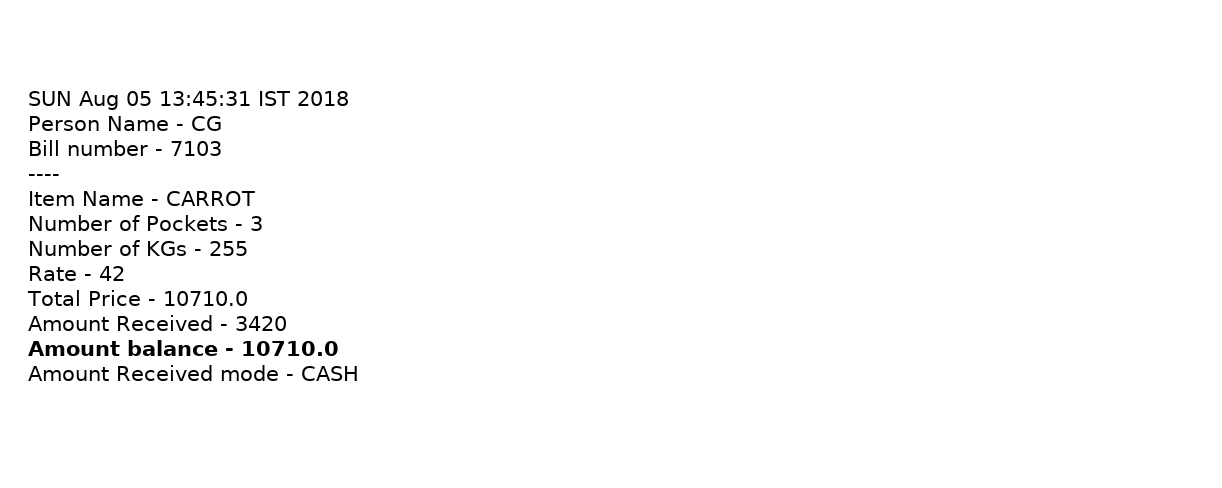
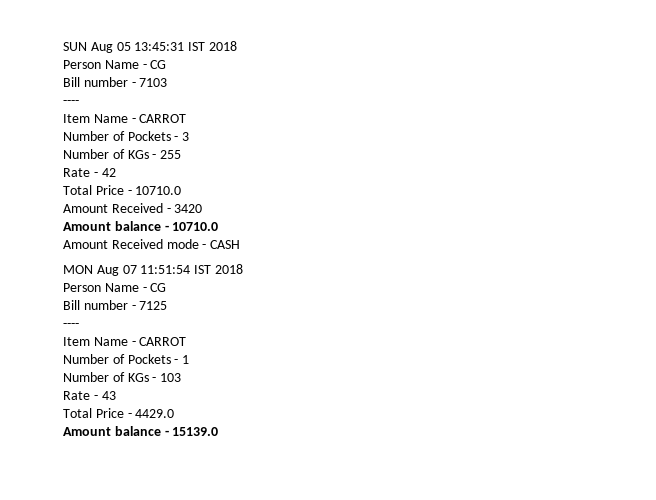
+ MON Aug 07 11:51:54 IST 2018
+ Person Name - CG
+ Bill number - 7125
+ ----
+ Item Name - CARROT
+ Number of Pockets - 1
+ Number of KGs - 103
+ Rate - 43
+ Total Price - 4429.0
+ Amount balance - 15139.0

